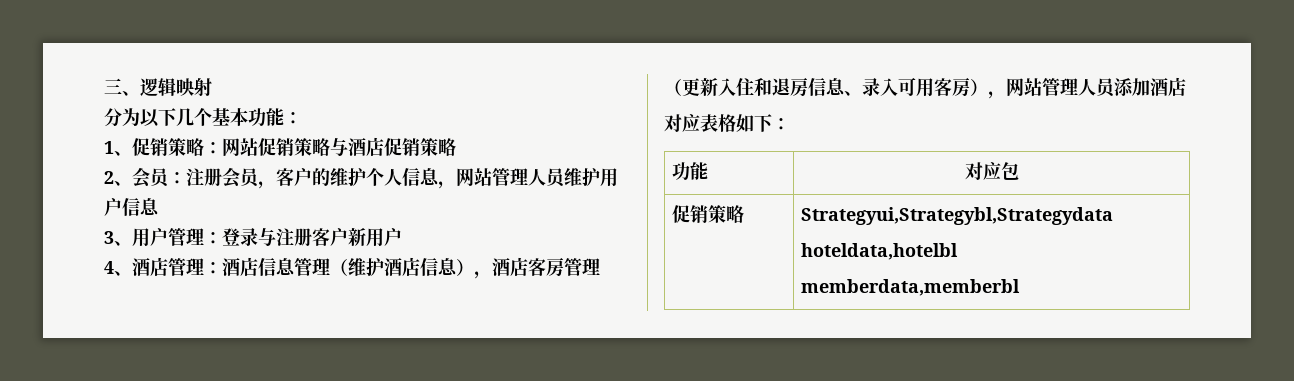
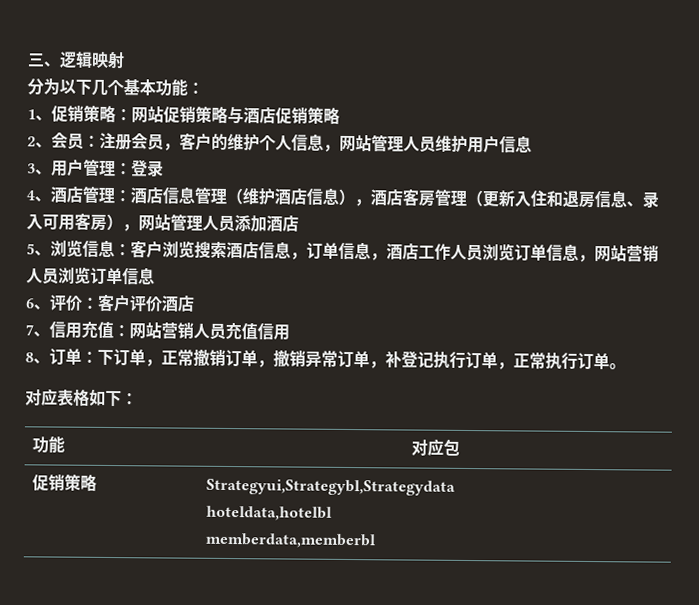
- 3、用户管理：登录与注册客户新用户
+ 3、用户管理：登录
+ 5、浏览信息：客户浏览搜索酒店信息，订单信息，酒店工作人员浏览订单信息，网站营销人员浏览订单信息
+ 6、评价：客户评价酒店
+ 7、信用充值：网站营销人员充值信用
+ 8、订单：下订单，正常撤销订单，撤销异常订单，补登记执行订单，正常执行订单。

